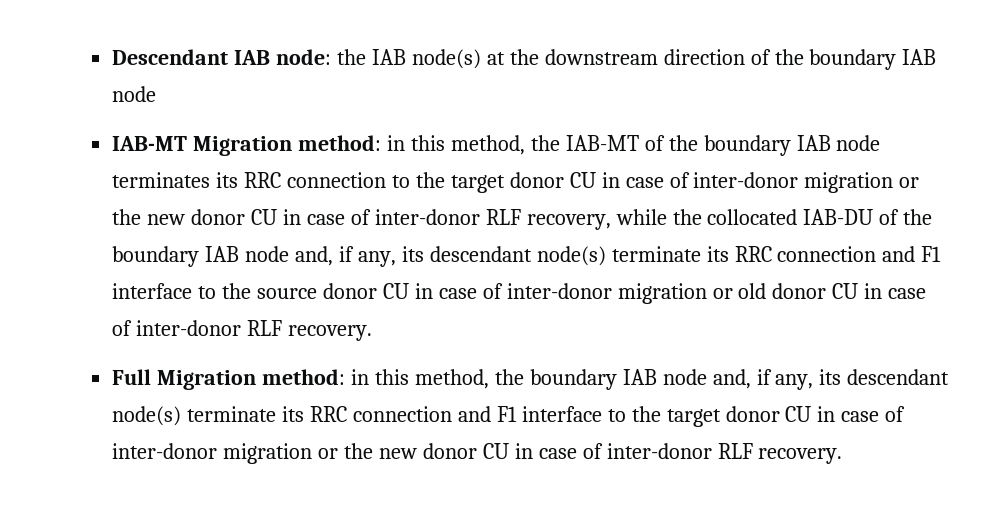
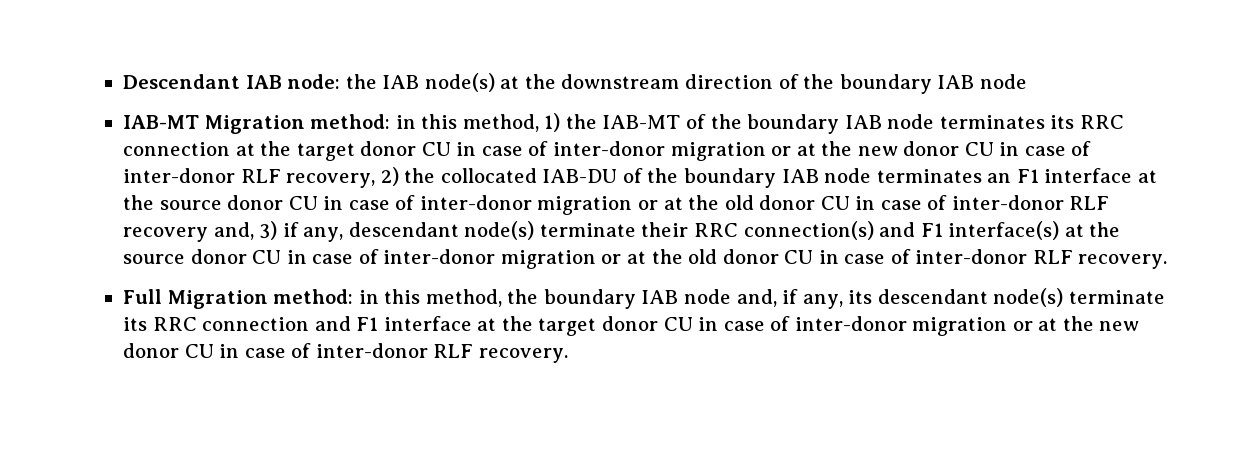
- in this method, the IAB-MT of the boundary IAB node terminates its RRC connection to the target donor CU in case of inter-donor migration or the new donor CU in case of inter-donor RLF recovery, while the collocated IAB-DU of the boundary IAB node and, if any, its descendant node(s) terminate its RRC connection and F1 interface to the source donor CU in case of inter-donor migration or old donor CU in case of inter-donor RLF recovery.
+ in this method, 1) the IAB-MT of the boundary IAB node terminates its RRC connection at the target donor CU in case of inter-donor migration or at the new donor CU in case of inter-donor RLF recovery, 2) the collocated IAB-DU of the boundary IAB node terminates an F1 interface at the source donor CU in case of inter-donor migration or at the old donor CU in case of inter-donor RLF recovery and, 3) if any, descendant node(s) terminate their RRC connection(s) and F1 interface(s) at the source donor CU in case of inter-donor migration or at the old donor CU in case of inter-donor RLF recovery.
- Full Migration method: in this method, the boundary IAB node and, if any, its descendant node(s) terminate its RRC connection and F1 interface to the target donor CU in case of inter-donor migration or the new donor CU in case of inter-donor RLF recovery.
+ Full Migration method: in this method, the boundary IAB node and, if any, its descendant node(s) terminate its RRC connection and F1 interface at the target donor CU in case of inter-donor migration or at the new donor CU in case of inter-donor RLF recovery.

